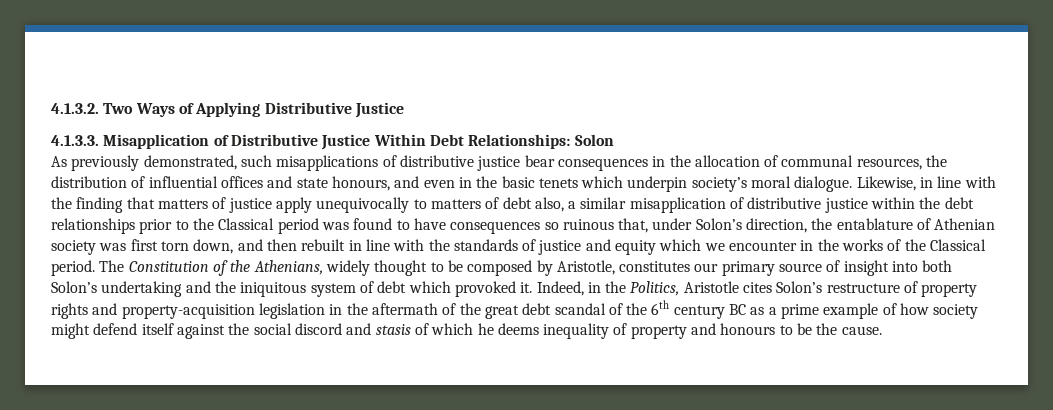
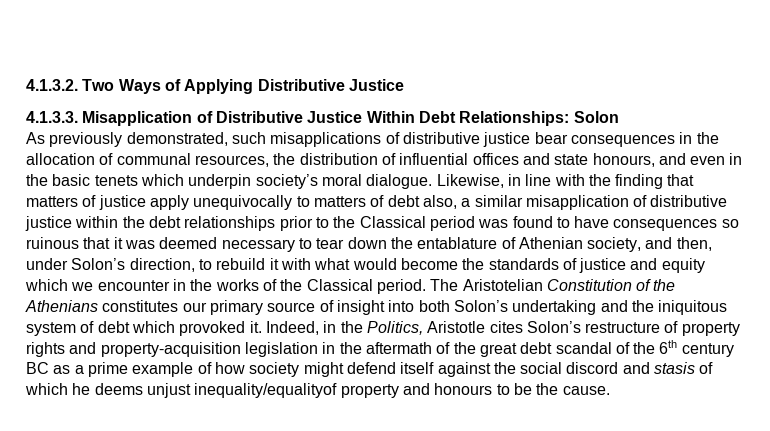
- Likewise, in line with the finding that matters of justice apply unequivocally to matters of debt also, a similar misapplication of distributive justice within the debt relationships prior to the Classical period was found to have consequences so ruinous that, under Solon’s direction, the entablature of Athenian society was first torn down, and then rebuilt in line with the standards of justice and equity which we encounter in the works of the Classical period.
+ Likewise, in line with the finding that matters of justice apply unequivocally to matters of debt also, a similar misapplication of distributive justice within the debt relationships prior to the Classical period was found to have consequences so ruinous that it was deemed necessary to tear down the entablature of Athenian society, and then, under Solon’s direction, to rebuild it with what would become the standards of justice and equity which we encounter in the works of the Classical period.
- The Constitution of the Athenians, widely thought to be composed by Aristotle, constitutes our primary source of insight into both Solon’s undertaking and the iniquitous system of debt which provoked it.
+ The Aristotelian Constitution of the Athenians constitutes our primary source of insight into both Solon’s undertaking and the iniquitous system of debt which provoked it.
- Indeed, in the Politics, Aristotle cites Solon’s restructure of property rights and property-acquisition legislation in the aftermath of the great debt scandal of the 6th century BC as a prime example of how society might defend itself against the social discord and stasis of which he deems inequality of property and honours to be the cause.
+ Indeed, in the Politics, Aristotle cites Solon’s restructure of property rights and property-acquisition legislation in the aftermath of the great debt scandal of the 6th century BC as a prime example of how society might defend itself against the social discord and stasis of which he deems unjust inequality/equalityof property and honours to be the cause.

